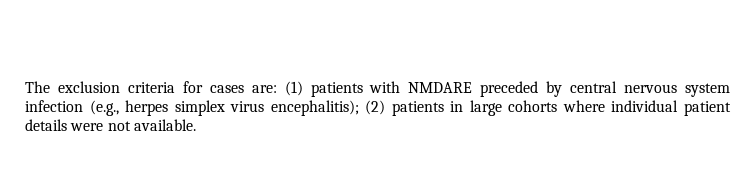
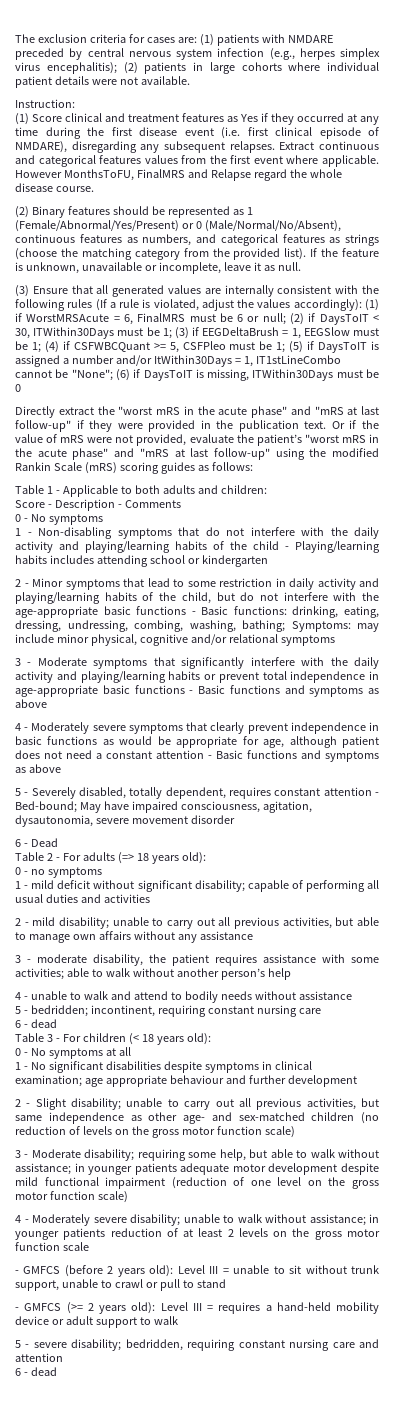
+ Instruction:
+ (1) Score clinical and treatment features as Yes if they occurred at any time during the first disease event (i.e. first clinical episode of NMDARE), disregarding any subsequent relapses. Extract continuous and categorical features values from the first event where applicable. However MonthsToFU, FinalMRS and Relapse regard the whole disease course.
+ (2) Binary features should be represented as 1 (Female/Abnormal/Yes/Present) or 0 (Male/Normal/No/Absent), continuous features as numbers, and categorical features as strings (choose the matching category from the provided list). If the feature is unknown, unavailable or incomplete, leave it as null.
+ (3) Ensure that all generated values are internally consistent with the following rules (If a rule is violated, adjust the values accordingly): (1) if WorstMRSAcute = 6, FinalMRS must be 6 or null; (2) if DaysToIT < 30, ITWithin30Days must be 1; (3) if EEGDeltaBrush = 1, EEGSlow must be 1; (4) if CSFWBCQuant >= 5, CSFPleo must be 1; (5) if DaysToIT is assigned a number and/or ItWithin30Days = 1, IT1stLineCombo cannot be "None"; (6) if DaysToIT is missing, ITWithin30Days must be 0
+ Directly extract the "worst mRS in the acute phase" and "mRS at last follow-up" if they were provided in the publication text. Or if the value of mRS were not provided, evaluate the patient’s "worst mRS in the acute phase" and "mRS at last follow-up" using the modified Rankin Scale (mRS) scoring guides as follows:
+ Table 1 - Applicable to both adults and children:
+ Score - Description - Comments
+ 0 - No symptoms
+ 1 - Non-disabling symptoms that do not interfere with the daily activity and playing/learning habits of the child - Playing/learning habits includes attending school or kindergarten
+ 2 - Minor symptoms that lead to some restriction in daily activity and playing/learning habits of the child, but do not interfere with the age-appropriate basic functions - Basic functions: drinking, eating, dressing, undressing, combing, washing, bathing; Symptoms: may include minor physical, cognitive and/or relational symptoms
+ 3 - Moderate symptoms that significantly interfere with the daily activity and playing/learning habits or prevent total independence in age-appropriate basic functions - Basic functions and symptoms as above
+ 4 - Moderately severe symptoms that clearly prevent independence in basic functions as would be appropriate for age, although patient does not need a constant attention - Basic functions and symptoms as above
+ 5 - Severely disabled, totally dependent, requires constant attention - Bed-bound; May have impaired consciousness, agitation, dysautonomia, severe movement disorder
+ 6 - Dead
+ Table 2 - For adults (=> 18 years old):
+ 0 - no symptoms
+ 1 - mild deficit without significant disability; capable of performing all usual duties and activities
+ 2 - mild disability; unable to carry out all previous activities, but able to manage own affairs without any assistance
+ 3 - moderate disability, the patient requires assistance with some activities; able to walk without another person’s help
+ 4 - unable to walk and attend to bodily needs without assistance
+ 5 - bedridden; incontinent, requiring constant nursing care
+ 6 - dead
+ Table 3 - For children (< 18 years old):
+ 0 - No symptoms at all
+ 1 - No significant disabilities despite symptoms in clinical examination; age appropriate behaviour and further development
+ 2 - Slight disability; unable to carry out all previous activities, but same independence as other age- and sex-matched children (no reduction of levels on the gross motor function scale)
+ 3 - Moderate disability; requiring some help, but able to walk without assistance; in younger patients adequate motor development despite mild functional impairment (reduction of one level on the gross motor function scale)
+ 4 - Moderately severe disability; unable to walk without assistance; in younger patients reduction of at least 2 levels on the gross motor function scale
+ - GMFCS (before 2 years old): Level III = unable to sit without trunk support, unable to crawl or pull to stand
+ - GMFCS (>= 2 years old): Level III = requires a hand-held mobility device or adult support to walk
+ 5 - severe disability; bedridden, requiring constant nursing care and attention
+ 6 - dead

